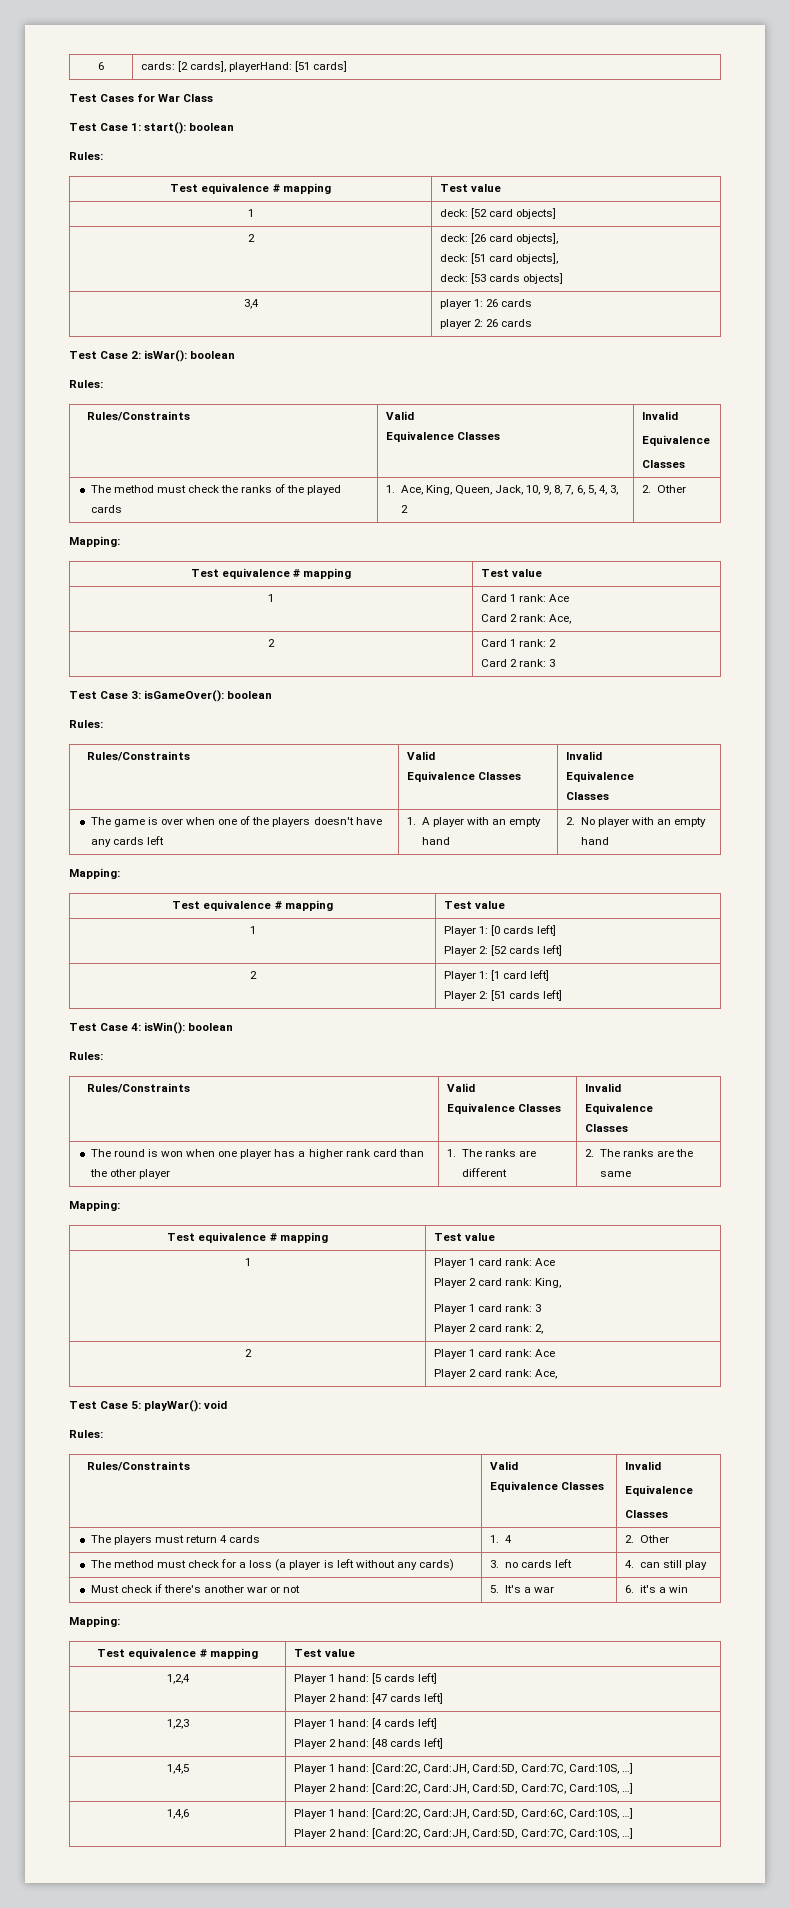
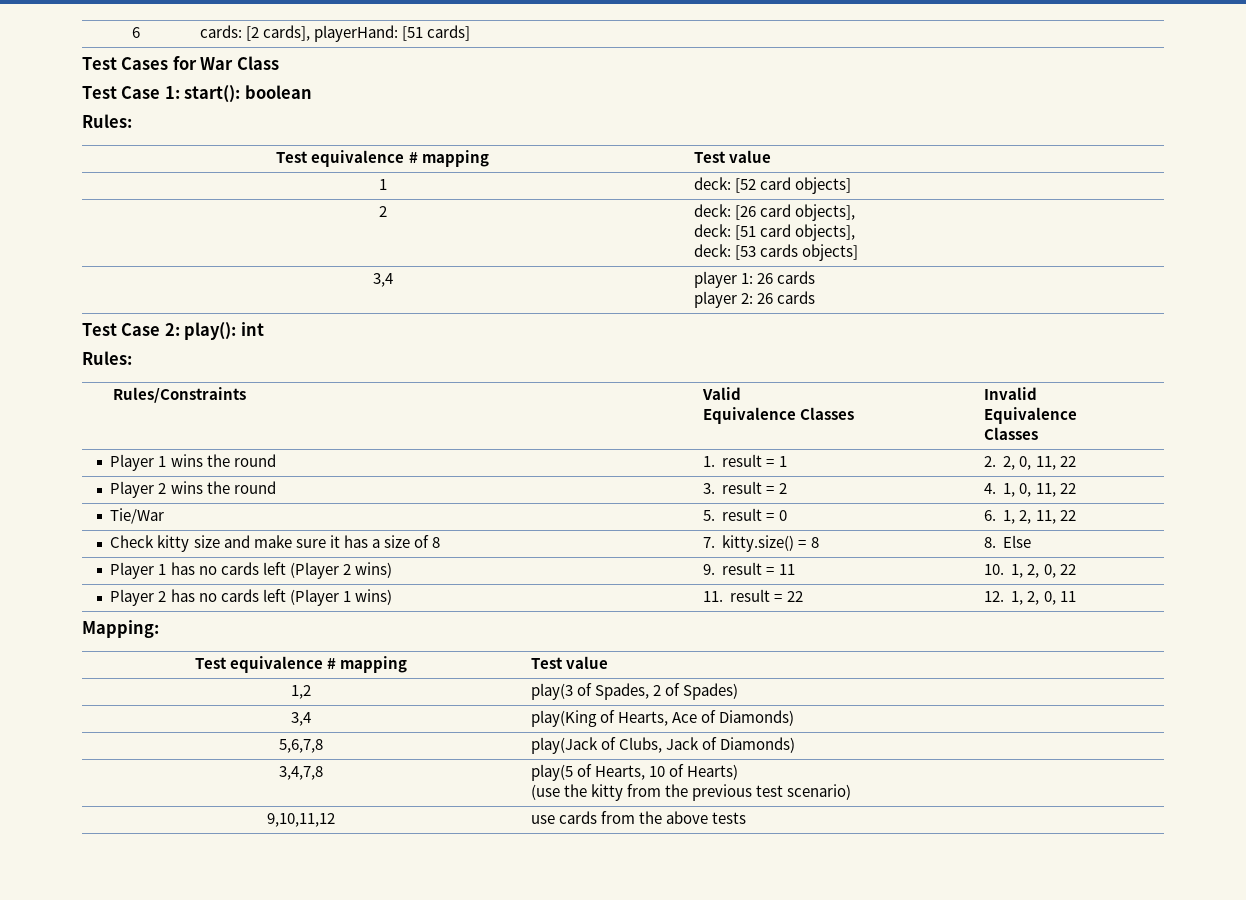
- Test Case 2: isWar(): boolean
+ Test Case 2: play(): int
  Rules:
  Rules/Constraints | Valid
  Equivalence Classes | Invalid
  Equivalence
  Classes
- The method must check the ranks of the played cards | 1. Ace, King, Queen, Jack, 10, 9, 8, 7, 6, 5, 4, 3, 2 | 2. Other
+ Player 1 wins the round | 1. result = 1 | 2. 2, 0, 11, 22
+ Player 2 wins the round | 3. result = 2 | 4. 1, 0, 11, 22
+ Tie/War | 5. result = 0 | 6. 1, 2, 11, 22
+ Check kitty size and make sure it has a size of 8 | 7. kitty.size() = 8 | 8. Else
+ Player 1 has no cards left (Player 2 wins) | 9. result = 11 | 10. 1, 2, 0, 22
+ Player 2 has no cards left (Player 1 wins) | 11. result = 22 | 12. 1, 2, 0, 11
  Mapping:
  Test equivalence # mapping | Test value
- 1 | Card 1 rank: Ace
- Card 2 rank: Ace,
- 2 | Card 1 rank: 2
- Card 2 rank: 3
- Test Case 3: isGameOver(): boolean
- Rules:
- Rules/Constraints | Valid
- Equivalence Classes | Invalid
- Equivalence
- Classes
- The game is over when one of the players doesn't have any cards left | 1. A player with an empty hand | 2. No player with an empty hand
- Mapping:
- Test equivalence # mapping | Test value
- 1 | Player 1: [0 cards left]
- Player 2: [52 cards left]
- 2 | Player 1: [1 card left]
- Player 2: [51 cards left]
- Test Case 4: isWin(): boolean
- Rules:
- Rules/Constraints | Valid
- Equivalence Classes | Invalid
- Equivalence
- Classes
- The round is won when one player has a higher rank card than the other player | 1. The ranks are different | 2. The ranks are the same
- Mapping:
- Test equivalence # mapping | Test value
- 1 | Player 1 card rank: Ace
- Player 2 card rank: King,
- Player 1 card rank: 3
- Player 2 card rank: 2,
- 2 | Player 1 card rank: Ace
- Player 2 card rank: Ace,
- Test Case 5: playWar(): void
- Rules:
- Rules/Constraints | Valid
- Equivalence Classes | Invalid
- Equivalence
- Classes
- The players must return 4 cards | 1. 4 | 2. Other
- The method must check for a loss (a player is left without any cards) | 3. no cards left | 4. can still play
- Must check if there's another war or not | 5. It's a war | 6. it's a win
- Mapping:
- Test equivalence # mapping | Test value
- 1,2,4 | Player 1 hand: [5 cards left]
- Player 2 hand: [47 cards left]
- 1,2,3 | Player 1 hand: [4 cards left]
- Player 2 hand: [48 cards left]
- 1,4,5 | Player 1 hand: [Card:2C, Card:JH, Card:5D, Card:7C, Card:10S, …]
- Player 2 hand: [Card:2C, Card:JH, Card:5D, Card:7C, Card:10S, …]
- 1,4,6 | Player 1 hand: [Card:2C, Card:JH, Card:5D, Card:6C, Card:10S, …]
- Player 2 hand: [Card:2C, Card:JH, Card:5D, Card:7C, Card:10S, …]
+ 1,2 | play(3 of Spades, 2 of Spades)
+ 3,4 | play(King of Hearts, Ace of Diamonds)
+ 5,6,7,8 | play(Jack of Clubs, Jack of Diamonds)
+ 3,4,7,8 | play(5 of Hearts, 10 of Hearts)
+ (use the kitty from the previous test scenario)
+ 9,10,11,12 | use cards from the above tests

